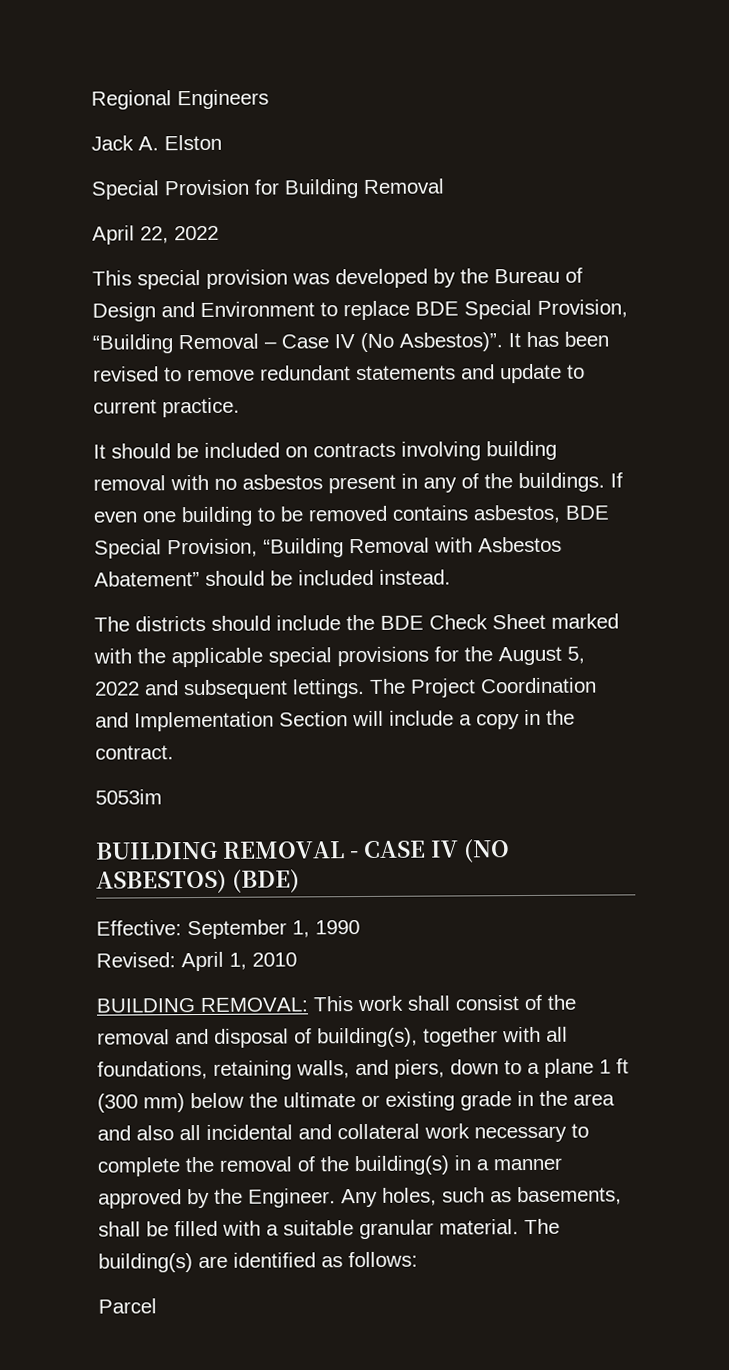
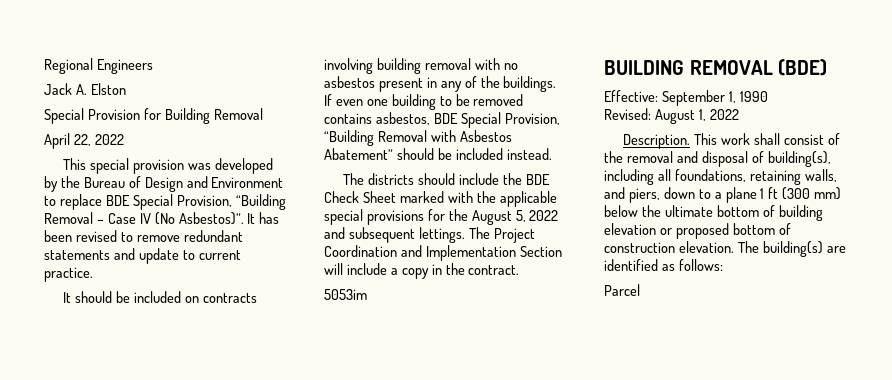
- BUILDING REMOVAL - CASE IV (NO ASBESTOS) (BDE)
+ BUILDING REMOVAL (BDE)
- Revised: April 1, 2010
- BUILDING REMOVAL: This work shall consist of the removal and disposal of building(s), together with all foundations, retaining walls, and piers, down to a plane 1 ft (300 mm) below the ultimate or existing grade in the area and also all incidental and collateral work necessary to complete the removal of the building(s) in a manner approved by the Engineer. Any holes, such as basements, shall be filled with a suitable granular material.
+ Revised: August 1, 2022
+ Description. This work shall consist of the removal and disposal of building(s), including all foundations, retaining walls, and piers, down to a plane 1 ft (300 mm) below the ultimate bottom of building elevation or proposed bottom of construction elevation.

